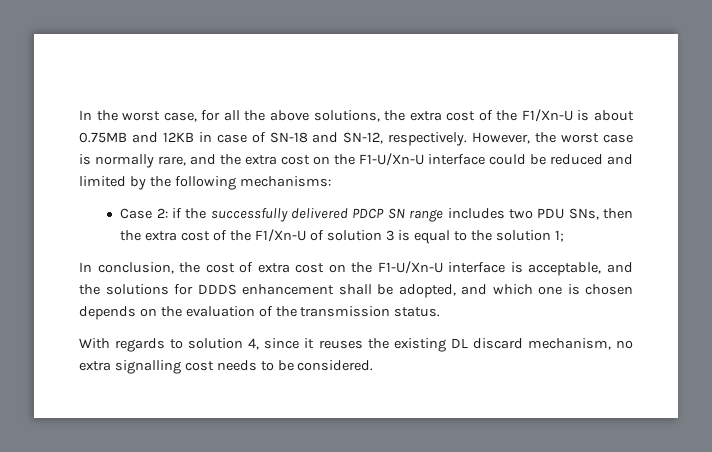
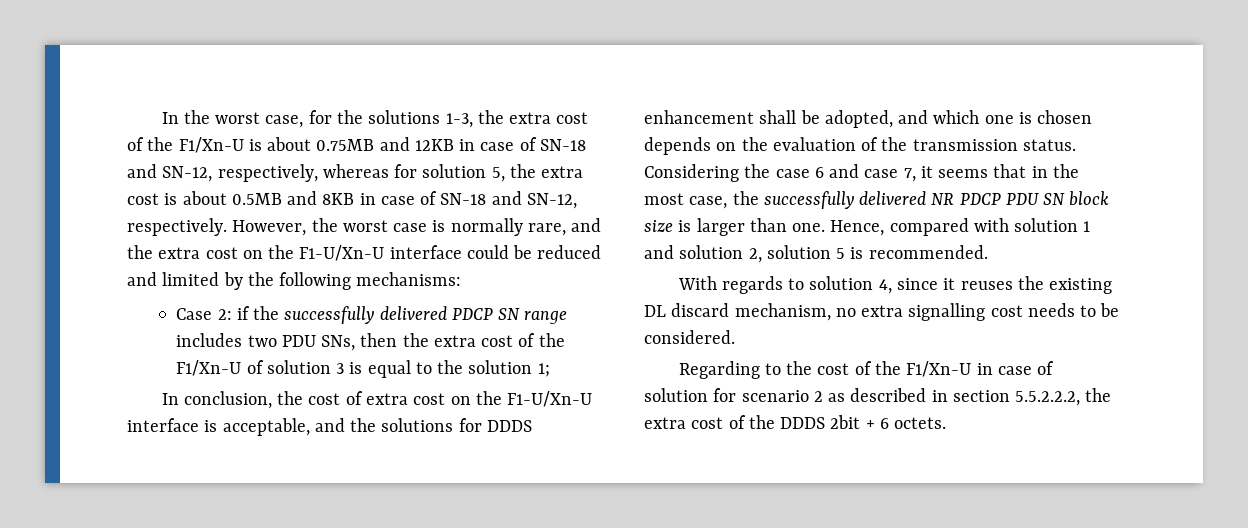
- In the worst case, for all the above solutions, the extra cost of the F1/Xn-U is about 0.75MB and 12KB in case of SN-18 and SN-12, respectively.
+ In the worst case, for the solutions 1-3, the extra cost of the F1/Xn-U is about 0.75MB and 12KB in case of SN-18 and SN-12, respectively, whereas for solution 5, the extra cost is about 0.5MB and 8KB in case of SN-18 and SN-12, respectively.
+ Considering the case 6 and case 7, it seems that in the most case, the successfully delivered NR PDCP PDU SN block size is larger than one. Hence, compared with solution 1 and solution 2, solution 5 is recommended.
+ Regarding to the cost of the F1/Xn-U in case of solution for scenario 2 as described in section 5.5.2.2.2, the extra cost of the DDDS 2bit + 6 octets.

